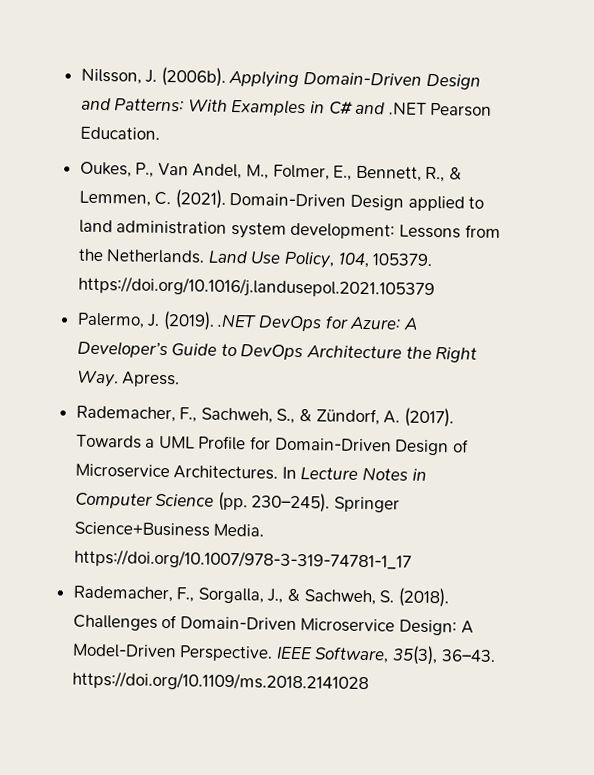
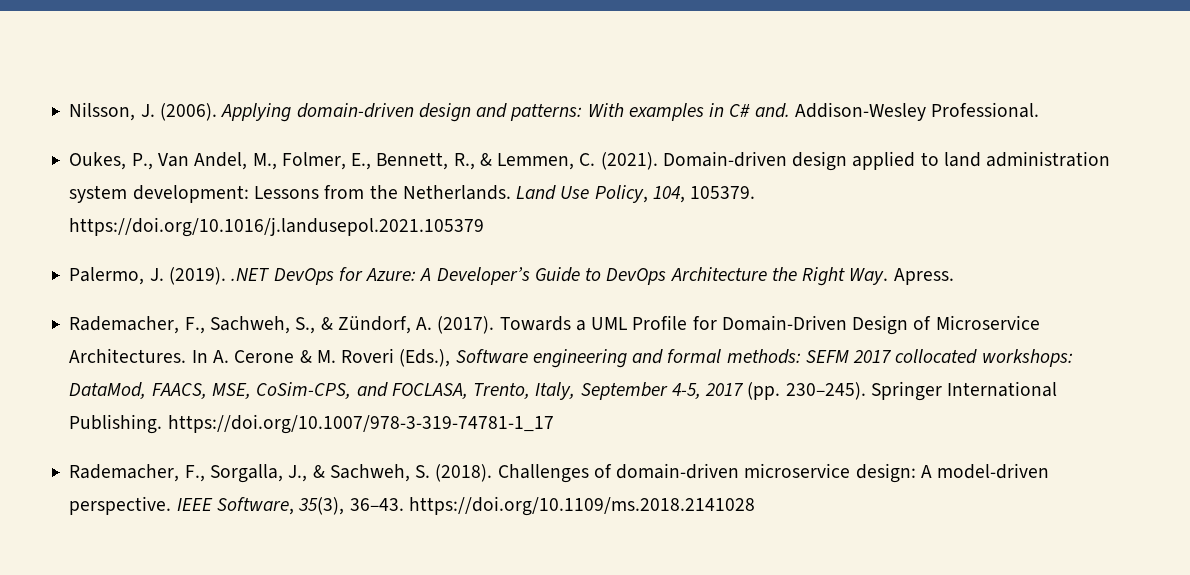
- Nilsson, J. (2006b). Applying Domain-Driven Design and Patterns: With Examples in C# and .NET Pearson Education.
+ Nilsson, J. (2006). Applying domain-driven design and patterns: With examples in C# and. Addison-Wesley Professional.
- Domain-Driven Design applied to land administration system development: Lessons from the Netherlands.
+ Domain-driven design applied to land administration system development: Lessons from the Netherlands.
- In Lecture Notes in Computer Science (pp. 230–245).
+ In A. Cerone & M. Roveri (Eds.), Software engineering and formal methods: SEFM 2017 collocated workshops: DataMod, FAACS, MSE, CoSim-CPS, and FOCLASA, Trento, Italy, September 4-5, 2017 (pp. 230–245).
- Springer Science+Business Media. https://doi.org/10.1007/978-3-319-74781-1_17
+ Springer International Publishing. https://doi.org/10.1007/978-3-319-74781-1_17
- Challenges of Domain-Driven Microservice Design: A Model-Driven Perspective.
+ Challenges of domain-driven microservice design: A model-driven perspective.

